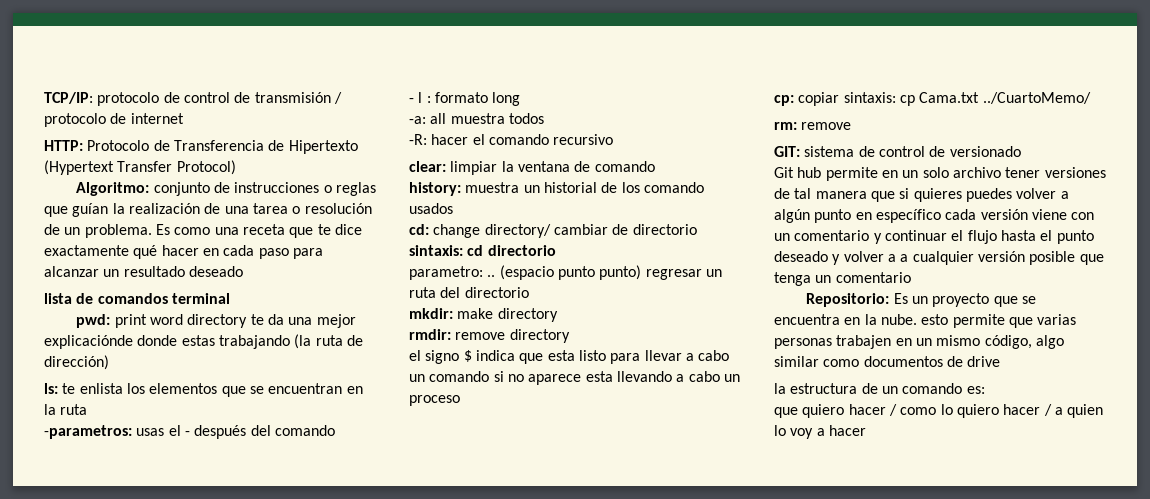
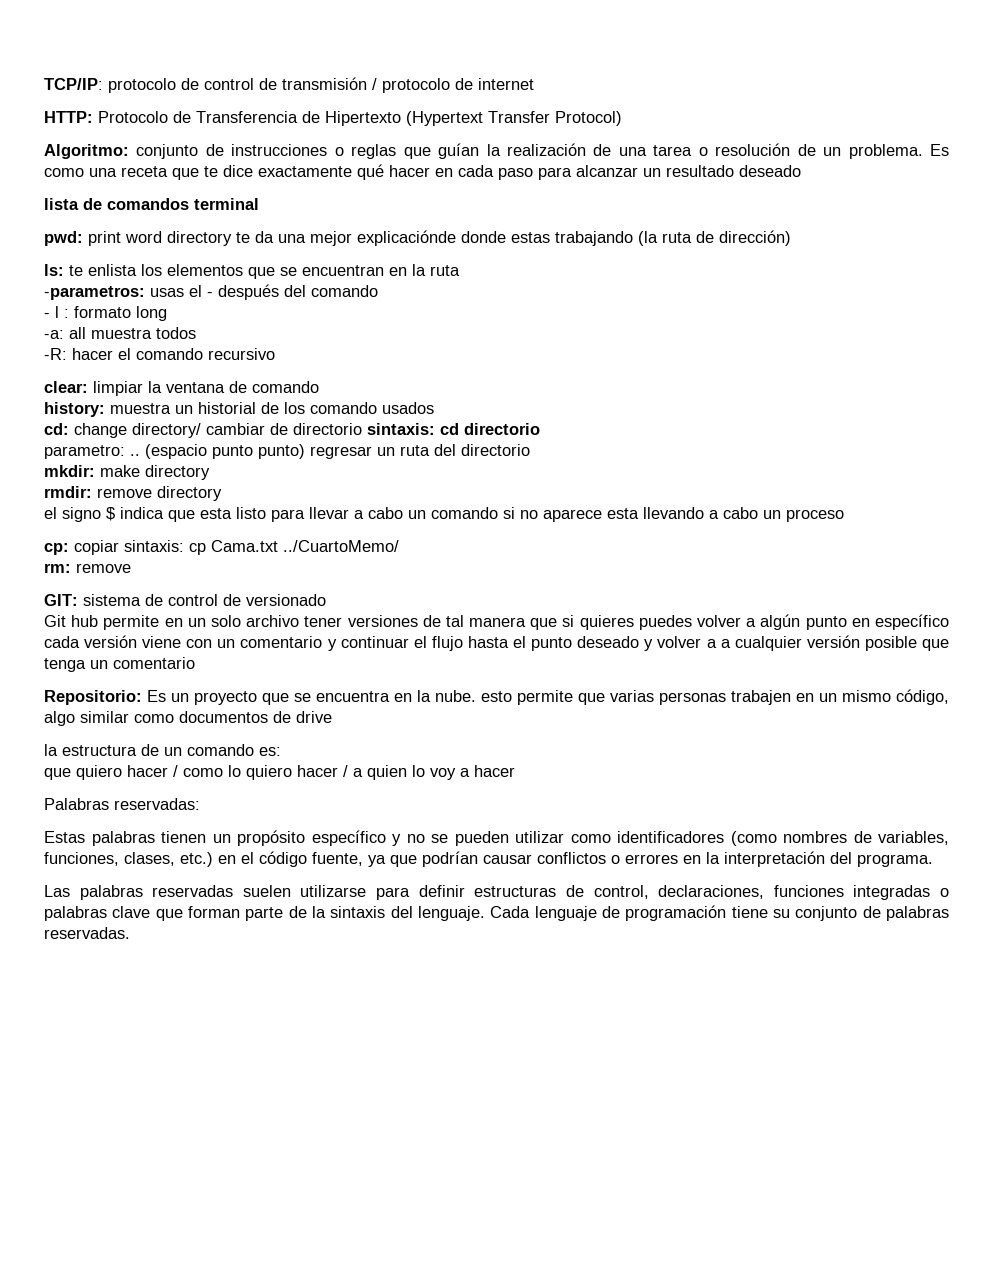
+ Palabras reservadas:
+ Estas palabras tienen un propósito específico y no se pueden utilizar como identificadores (como nombres de variables, funciones, clases, etc.) en el código fuente, ya que podrían causar conflictos o errores en la interpretación del programa.
+ Las palabras reservadas suelen utilizarse para definir estructuras de control, declaraciones, funciones integradas o palabras clave que forman parte de la sintaxis del lenguaje. Cada lenguaje de programación tiene su conjunto de palabras reservadas.

